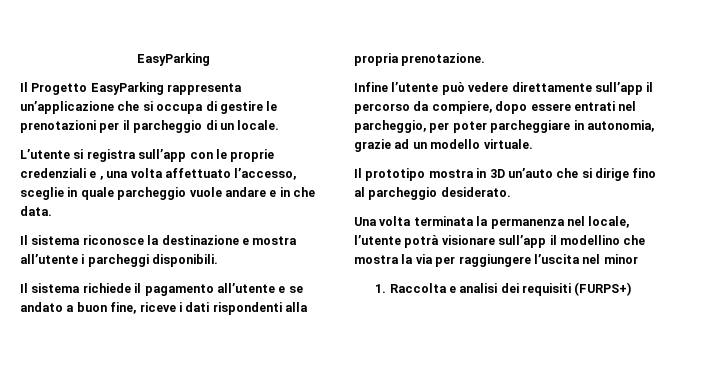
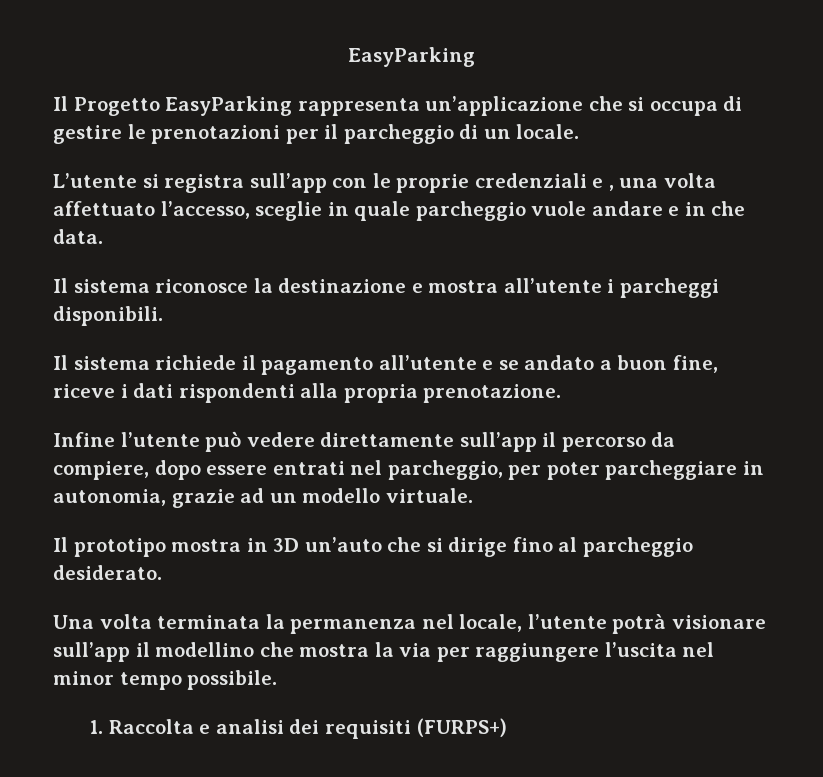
- Una volta terminata la permanenza nel locale, l’utente potrà visionare sull’app il modellino che mostra la via per raggiungere l’uscita nel minor
+ Una volta terminata la permanenza nel locale, l’utente potrà visionare sull’app il modellino che mostra la via per raggiungere l’uscita nel minor tempo possibile.

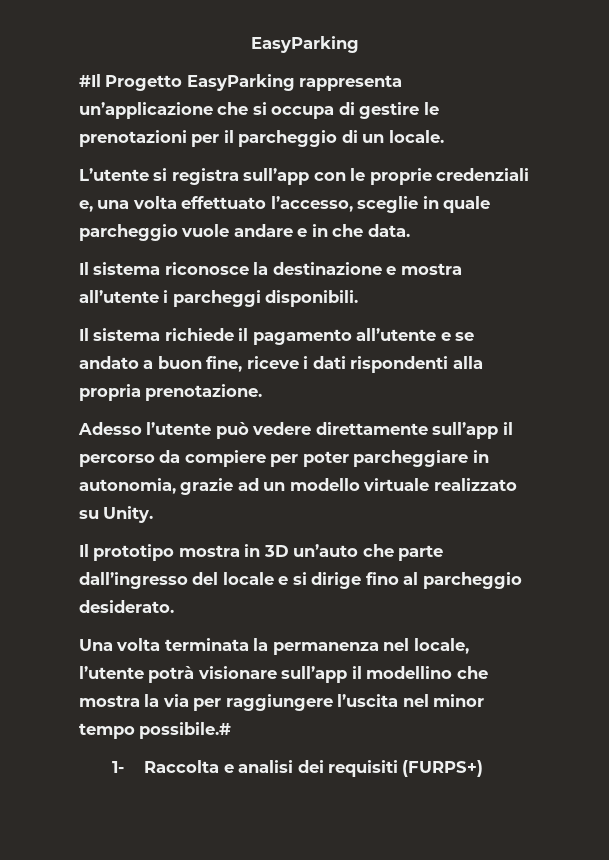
- Il Progetto EasyParking rappresenta un’applicazione che si occupa di gestire le prenotazioni per il parcheggio di un locale.
+ #Il Progetto EasyParking rappresenta un’applicazione che si occupa di gestire le prenotazioni per il parcheggio di un locale.
- L’utente si registra sull’app con le proprie credenziali e , una volta affettuato l’accesso, sceglie in quale parcheggio vuole andare e in che data.
+ L’utente si registra sull’app con le proprie credenziali e, una volta effettuato l’accesso, sceglie in quale parcheggio vuole andare e in che data.
- Infine l’utente può vedere direttamente sull’app il percorso da compiere, dopo essere entrati nel parcheggio, per poter parcheggiare in autonomia, grazie ad un modello virtuale.
+ Adesso l’utente può vedere direttamente sull’app il percorso da compiere per poter parcheggiare in autonomia, grazie ad un modello virtuale realizzato su Unity.
- Il prototipo mostra in 3D un’auto che si dirige fino al parcheggio desiderato.
+ Il prototipo mostra in 3D un’auto che parte dall’ingresso del locale e si dirige fino al parcheggio desiderato.
- Una volta terminata la permanenza nel locale, l’utente potrà visionare sull’app il modellino che mostra la via per raggiungere l’uscita nel minor tempo possibile.
- 1. Raccolta e analisi dei requisiti (FURPS+)
+ Una volta terminata la permanenza nel locale, l’utente potrà visionare sull’app il modellino che mostra la via per raggiungere l’uscita nel minor tempo possibile.#
+ 1- Raccolta e analisi dei requisiti (FURPS+)

